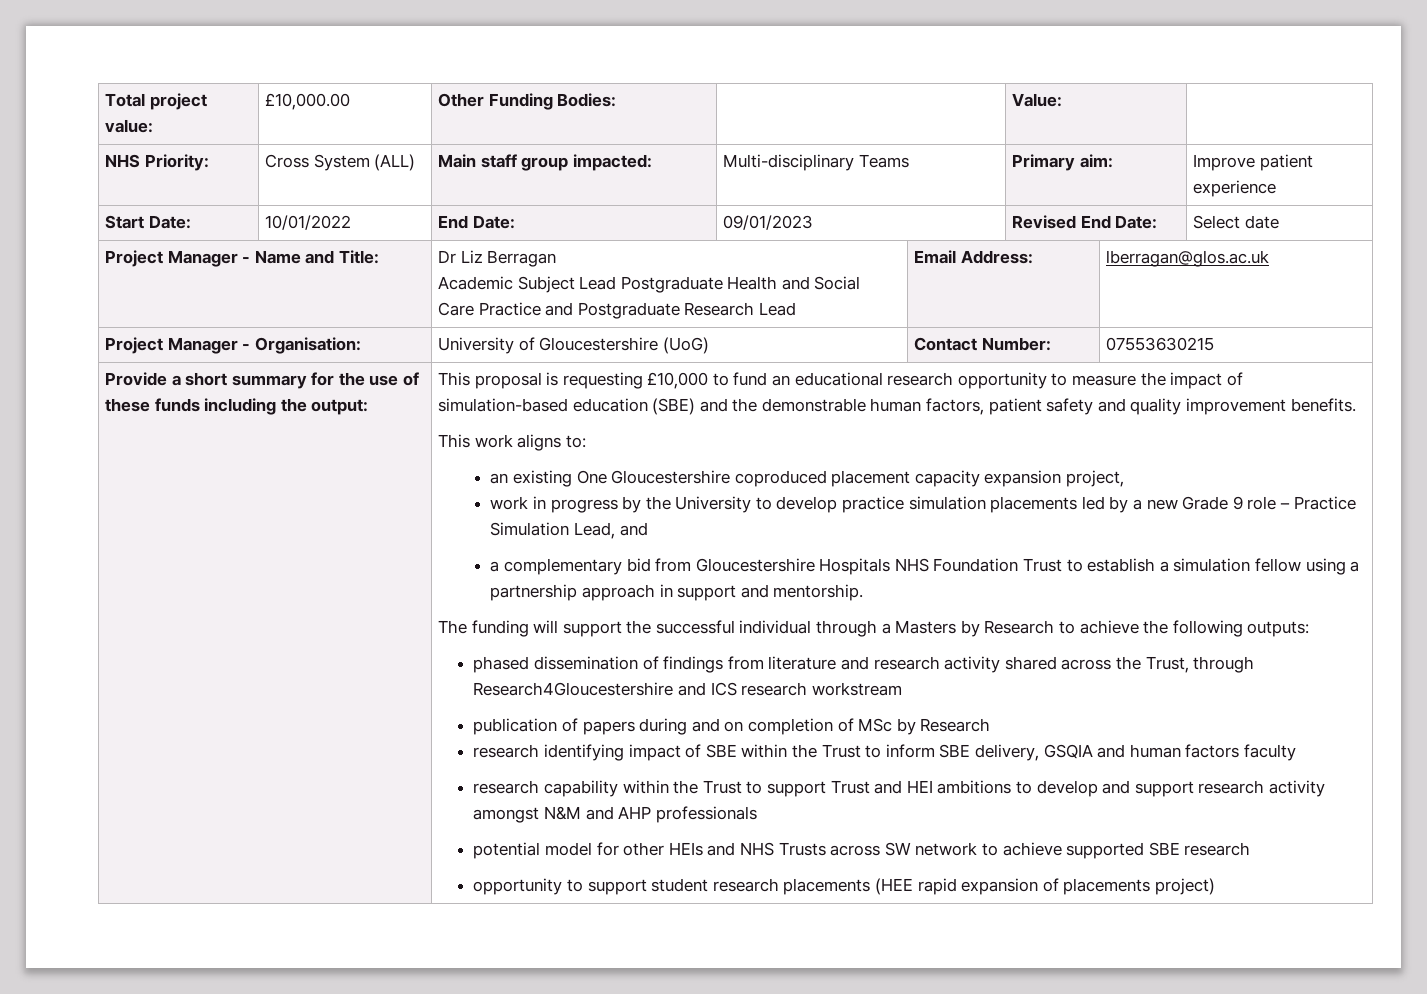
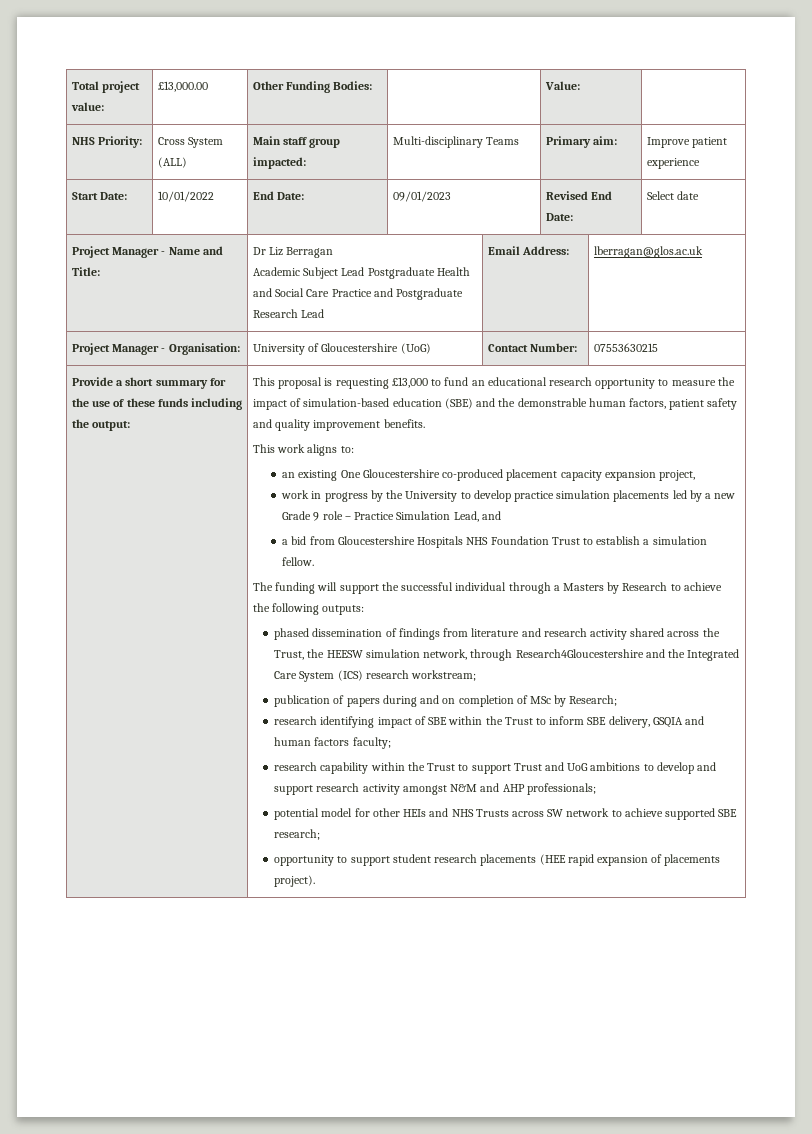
- Total project value: | £10,000.00 | Other Funding Bodies: | | Value: |
+ Total project value: | £13,000.00 | Other Funding Bodies: | | Value: |
- This proposal is requesting £10,000 to fund an educational research opportunity to measure the impact of simulation-based education (SBE) and the demonstrable human factors, patient safety and quality improvement benefits.
+ This proposal is requesting £13,000 to fund an educational research opportunity to measure the impact of simulation-based education (SBE) and the demonstrable human factors, patient safety and quality improvement benefits.
- an existing One Gloucestershire coproduced placement capacity expansion project,
+ an existing One Gloucestershire co-produced placement capacity expansion project,
- a complementary bid from Gloucestershire Hospitals NHS Foundation Trust to establish a simulation fellow using a partnership approach in support and mentorship.
+ a bid from Gloucestershire Hospitals NHS Foundation Trust to establish a simulation fellow.
- phased dissemination of findings from literature and research activity shared across the Trust, through Research4Gloucestershire and ICS research workstream
+ phased dissemination of findings from literature and research activity shared across the Trust, the HEESW simulation network, through Research4Gloucestershire and the Integrated Care System (ICS) research workstream;
- publication of papers during and on completion of MSc by Research
+ publication of papers during and on completion of MSc by Research;
- research identifying impact of SBE within the Trust to inform SBE delivery, GSQIA and human factors faculty
+ research identifying impact of SBE within the Trust to inform SBE delivery, GSQIA and human factors faculty;
- research capability within the Trust to support Trust and HEI ambitions to develop and support research activity amongst N&M and AHP professionals
+ research capability within the Trust to support Trust and UoG ambitions to develop and support research activity amongst N&M and AHP professionals;
- potential model for other HEIs and NHS Trusts across SW network to achieve supported SBE research
+ potential model for other HEIs and NHS Trusts across SW network to achieve supported SBE research;
- opportunity to support student research placements (HEE rapid expansion of placements project)
+ opportunity to support student research placements (HEE rapid expansion of placements project).

